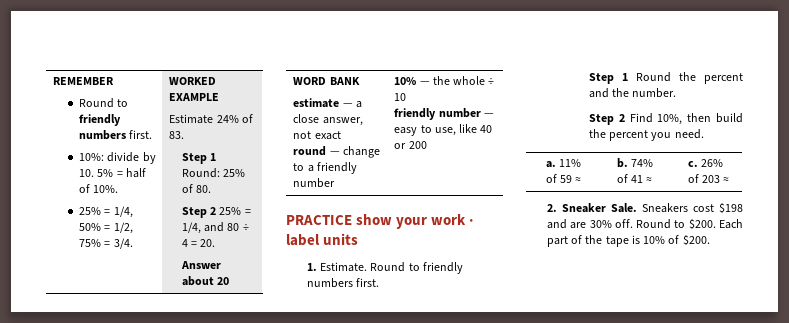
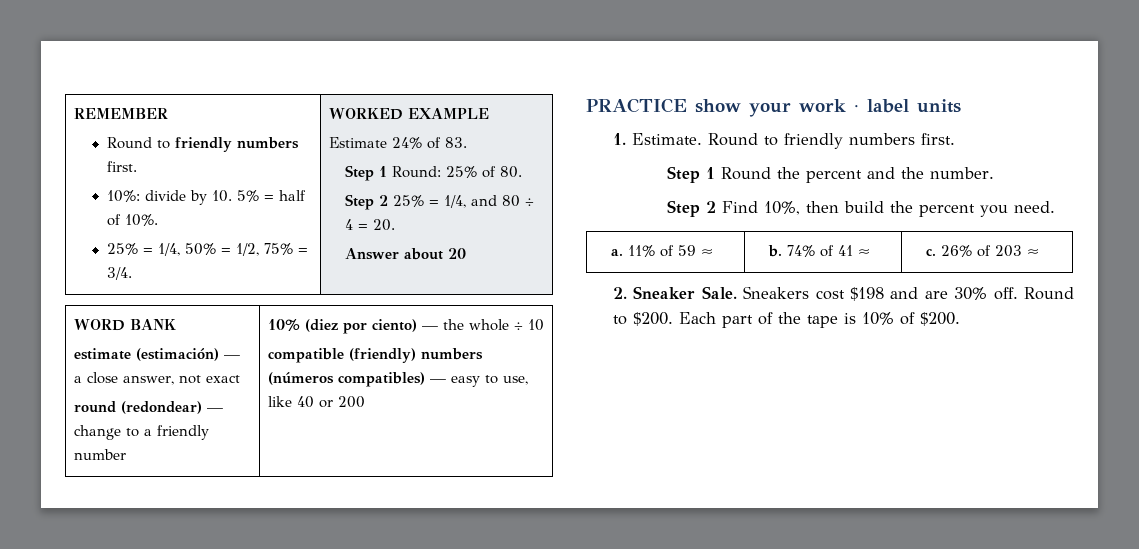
  WORD BANK
- estimate — a close answer, not exact
- round — change to a friendly number | 10% — the whole ÷ 10
- friendly number — easy to use, like 40 or 200
+ estimate (estimación) — a close answer, not exact
+ round (redondear) — change to a friendly number | 10% (diez por ciento) — the whole ÷ 10
+ compatible (friendly) numbers (números compatibles) — easy to use, like 40 or 200

